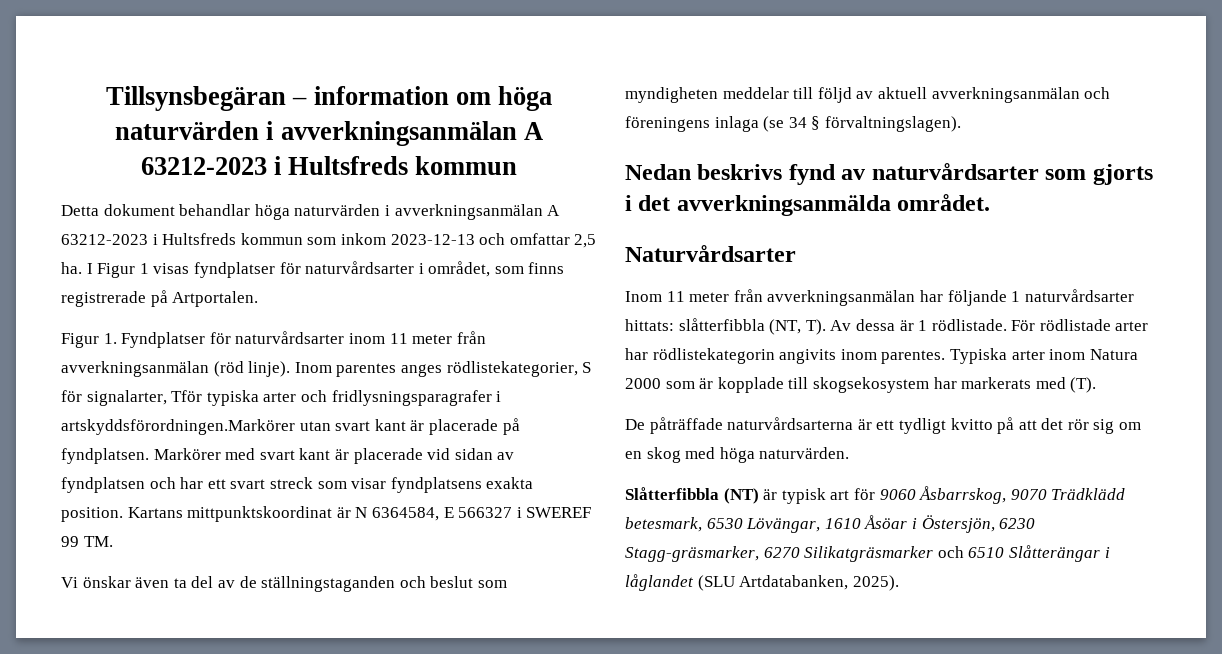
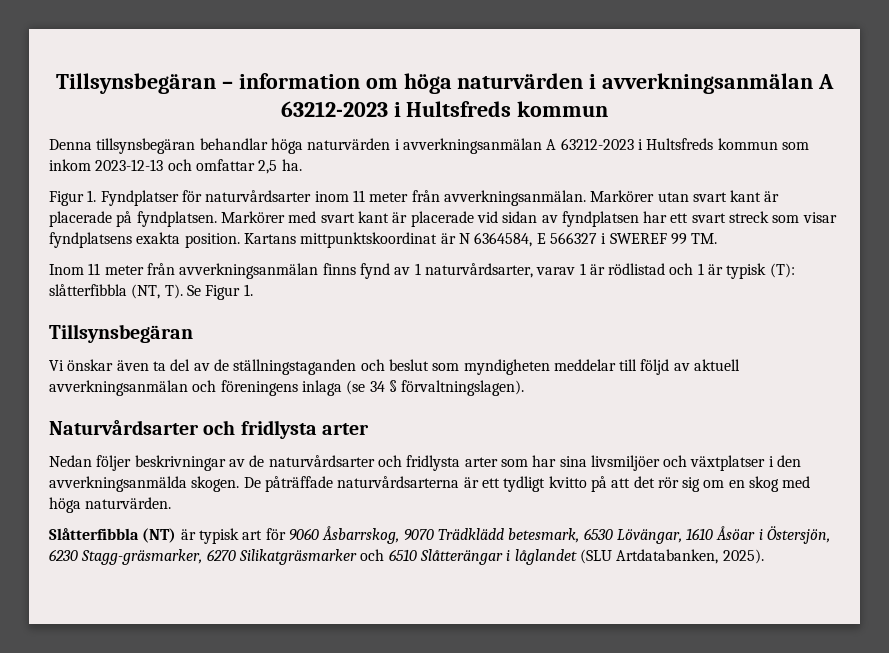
- Detta dokument behandlar höga naturvärden i avverkningsanmälan A 63212-2023 i Hultsfreds kommun som inkom 2023-12-13 och omfattar 2,5 ha. I Figur 1 visas fyndplatser för naturvårdsarter i området, som finns registrerade på Artportalen.
+ Denna tillsynsbegäran behandlar höga naturvärden i avverkningsanmälan A 63212-2023 i Hultsfreds kommun som inkom 2023-12-13 och omfattar 2,5 ha.
- Figur 1. Fyndplatser för naturvårdsarter inom 11 meter från avverkningsanmälan (röd linje). Inom parentes anges rödlistekategorier, S för signalarter, Tför typiska arter och fridlysningsparagrafer i artskyddsförordningen.Markörer utan svart kant är placerade på fyndplatsen.
+ Figur 1. Fyndplatser för naturvårdsarter inom 11 meter från avverkningsanmälan. Markörer utan svart kant är placerade på fyndplatsen.
- Markörer med svart kant är placerade vid sidan av fyndplatsen och har ett svart streck som visar fyndplatsens exakta position.
+ Markörer med svart kant är placerade vid sidan av fyndplatsen har ett svart streck som visar fyndplatsens exakta position.
+ Inom 11 meter från avverkningsanmälan finns fynd av 1 naturvårdsarter, varav 1 är rödlistad och 1 är typisk (T): slåtterfibbla (NT, T). Se Figur 1.
+ Tillsynsbegäran
- Nedan beskrivs fynd av naturvårdsarter som gjorts i det avverkningsanmälda området.
- Naturvårdsarter
- Inom 11 meter från avverkningsanmälan har följande 1 naturvårdsarter hittats: slåtterfibbla (NT, T). Av dessa är 1 rödlistade. För rödlistade arter har rödlistekategorin angivits inom parentes. Typiska arter inom Natura 2000 som är kopplade till skogsekosystem har markerats med (T).
- De påträffade naturvårdsarterna är ett tydligt kvitto på att det rör sig om en skog med höga naturvärden.
+ Naturvårdsarter och fridlysta arter
+ Nedan följer beskrivningar av de naturvårdsarter och fridlysta arter som har sina livsmiljöer och växtplatser i den avverkningsanmälda skogen. De påträffade naturvårdsarterna är ett tydligt kvitto på att det rör sig om en skog med höga naturvärden.

